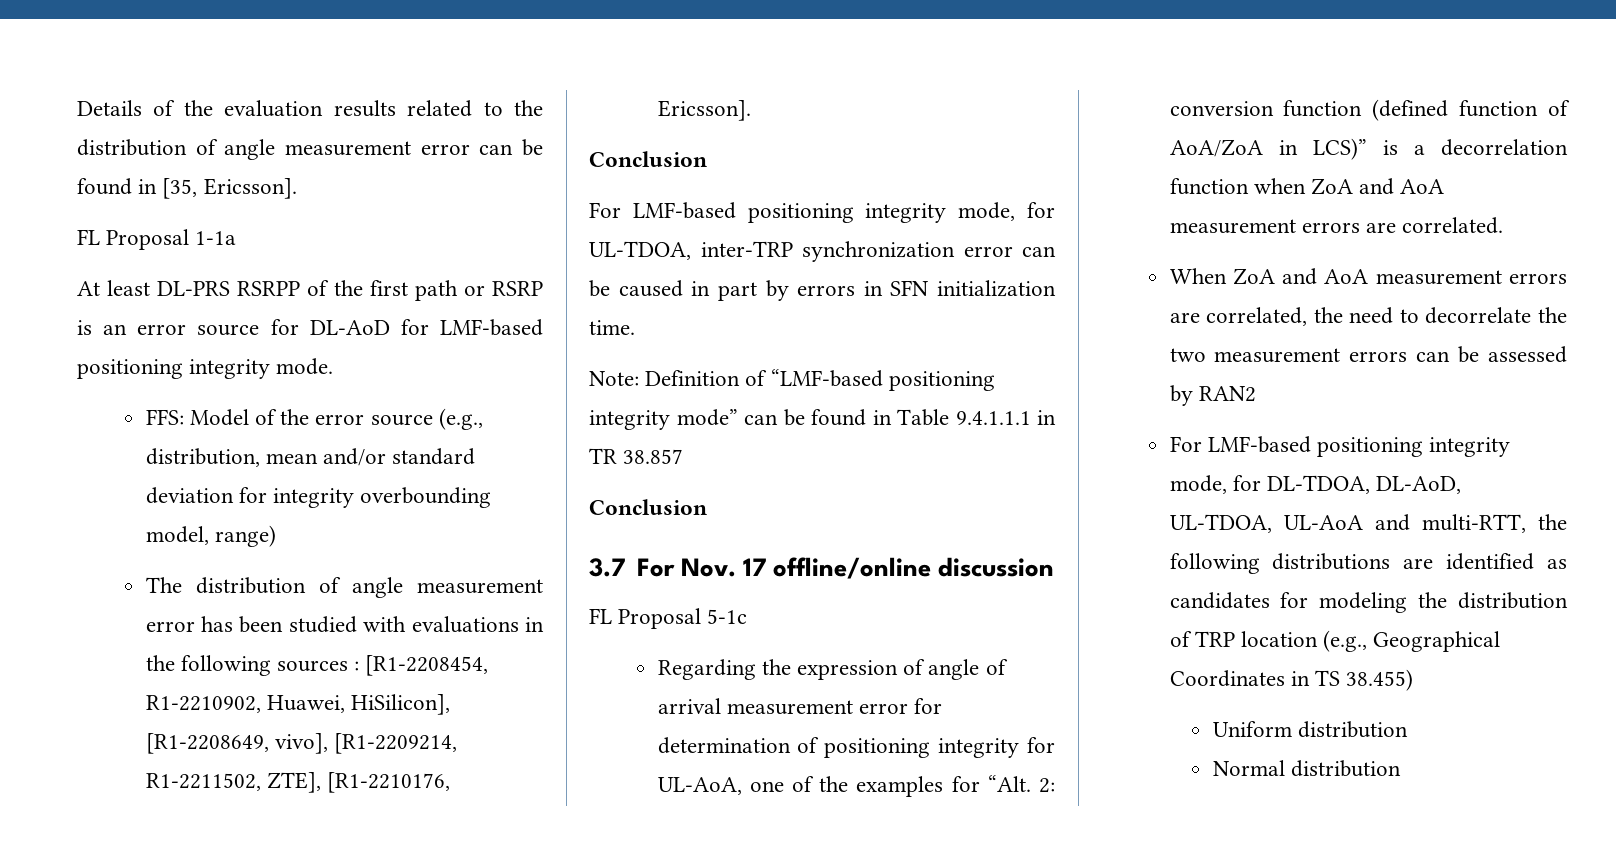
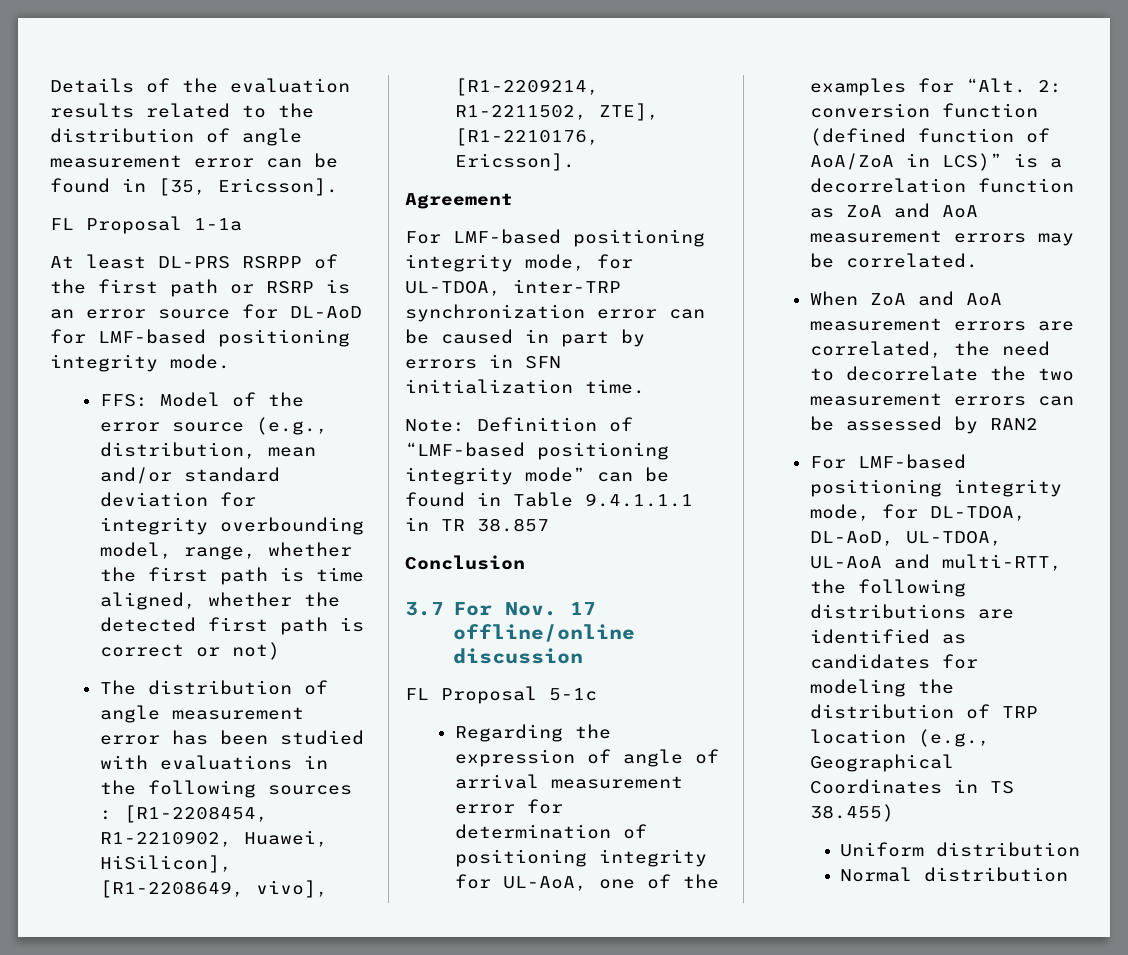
- FFS: Model of the error source (e.g., distribution, mean and/or standard deviation for integrity overbounding model, range)
+ FFS: Model of the error source (e.g., distribution, mean and/or standard deviation for integrity overbounding model, range, whether the first path is time aligned, whether the detected first path is correct or not)
  The distribution of angle measurement error has been studied with evaluations in the following sources : [R1-2208454, R1-2210902, Huawei, HiSilicon], [R1-2208649, vivo], [R1-2209214, R1-2211502, ZTE], [R1-2210176, Ericsson].
- Conclusion
+ Agreement
- Regarding the expression of angle of arrival measurement error for determination of positioning integrity for UL-AoA, one of the examples for “Alt. 2: conversion function (defined function of AoA/ZoA in LCS)” is a decorrelation function when ZoA and AoA measurement errors are correlated.
+ Regarding the expression of angle of arrival measurement error for determination of positioning integrity for UL-AoA, one of the examples for “Alt. 2: conversion function (defined function of AoA/ZoA in LCS)” is a decorrelation function as ZoA and AoA measurement errors may be correlated.

